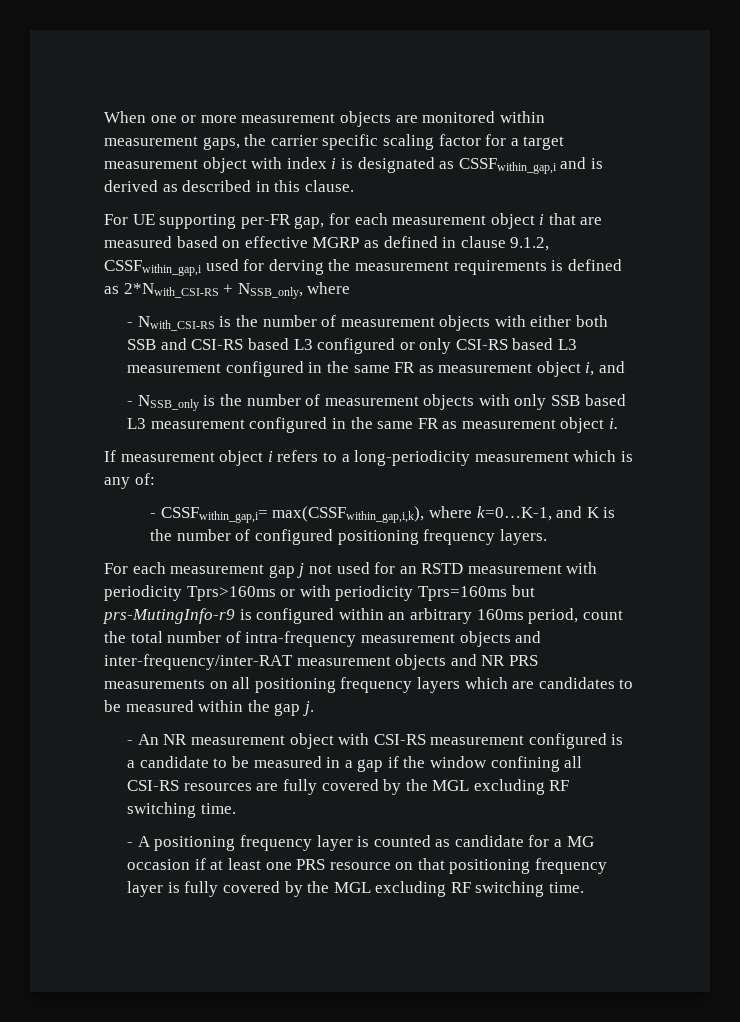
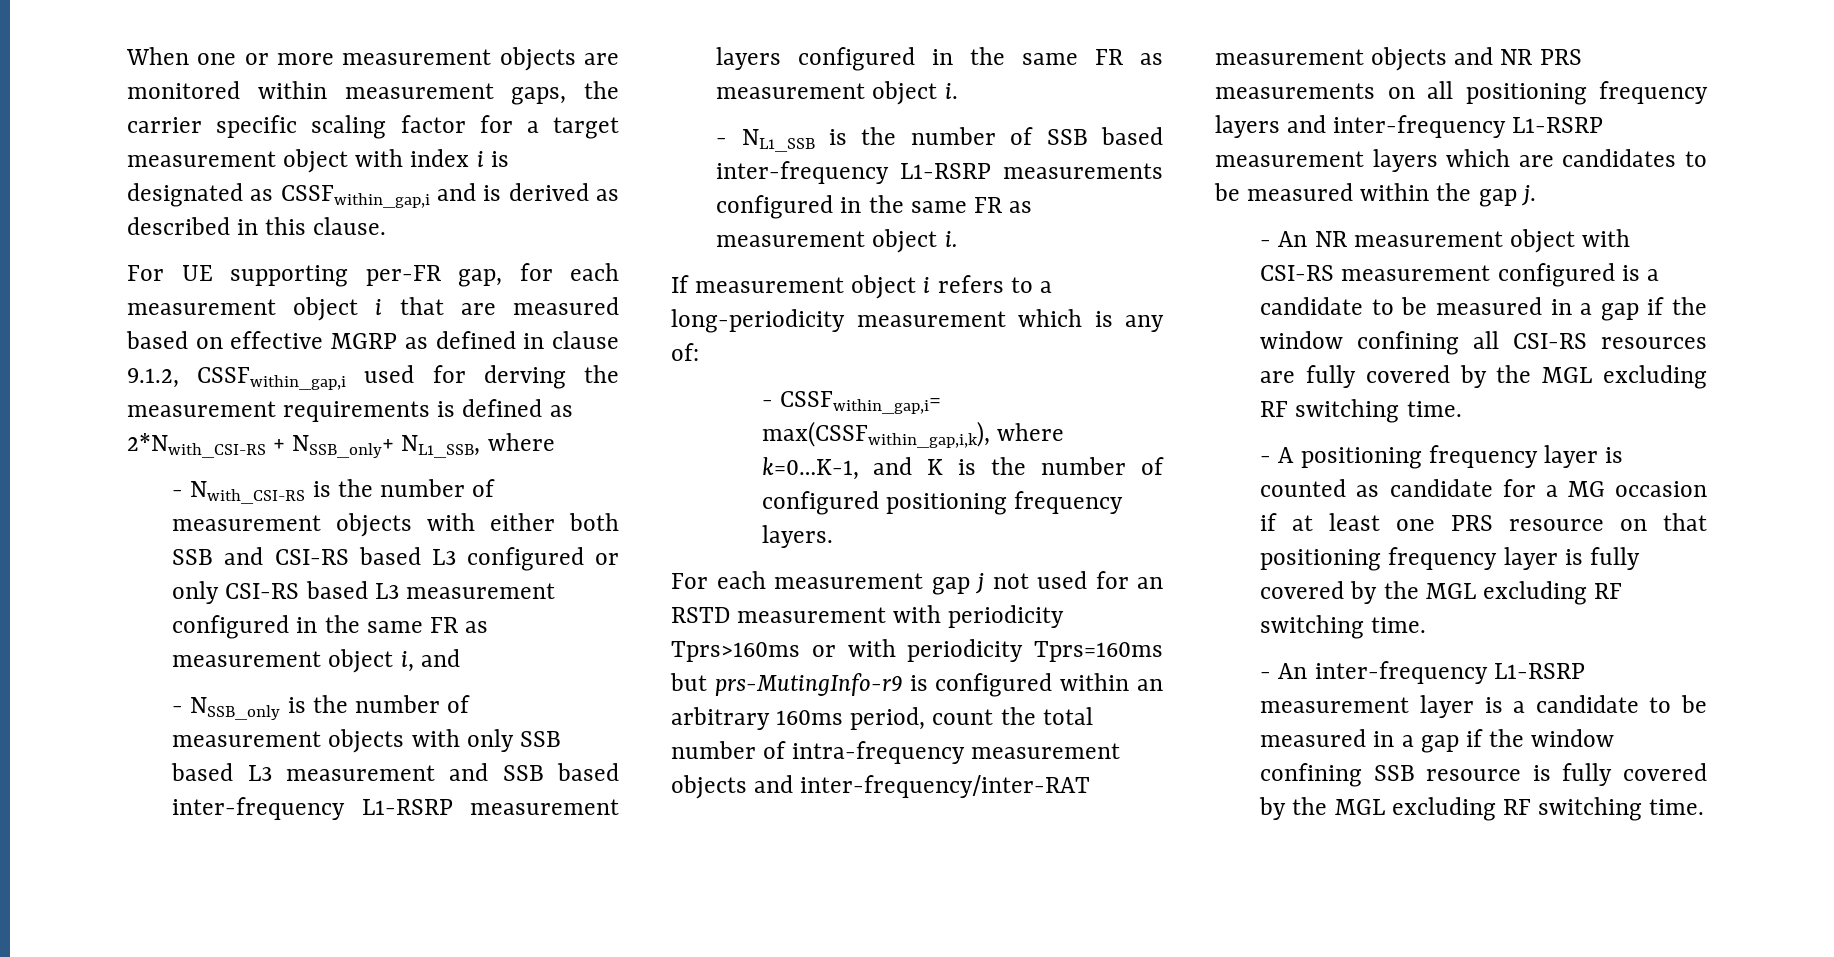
- For UE supporting per-FR gap, for each measurement object i that are measured based on effective MGRP as defined in clause 9.1.2, CSSFwithin_gap,i used for derving the measurement requirements is defined as 2*Nwith_CSI-RS + NSSB_only, where
+ For UE supporting per-FR gap, for each measurement object i that are measured based on effective MGRP as defined in clause 9.1.2, CSSFwithin_gap,i used for derving the measurement requirements is defined as 2*Nwith_CSI-RS + NSSB_only+ NL1_SSB, where
- - NSSB_only is the number of measurement objects with only SSB based L3 measurement configured in the same FR as measurement object i.
+ - NSSB_only is the number of measurement objects with only SSB based L3 measurement and SSB based inter-frequency L1-RSRP measurement layers configured in the same FR as measurement object i.
+ - NL1_SSB is the number of SSB based inter-frequency L1-RSRP measurements configured in the same FR as measurement object i.
- For each measurement gap j not used for an RSTD measurement with periodicity Tprs>160ms or with periodicity Tprs=160ms but prs-MutingInfo-r9 is configured within an arbitrary 160ms period, count the total number of intra-frequency measurement objects and inter-frequency/inter-RAT measurement objects and NR PRS measurements on all positioning frequency layers which are candidates to be measured within the gap j.
+ For each measurement gap j not used for an RSTD measurement with periodicity Tprs>160ms or with periodicity Tprs=160ms but prs-MutingInfo-r9 is configured within an arbitrary 160ms period, count the total number of intra-frequency measurement objects and inter-frequency/inter-RAT measurement objects and NR PRS measurements on all positioning frequency layers and inter-frequency L1-RSRP measurement layers which are candidates to be measured within the gap j.
+ - An inter-frequency L1-RSRP measurement layer is a candidate to be measured in a gap if the window confining SSB resource is fully covered by the MGL excluding RF switching time.

